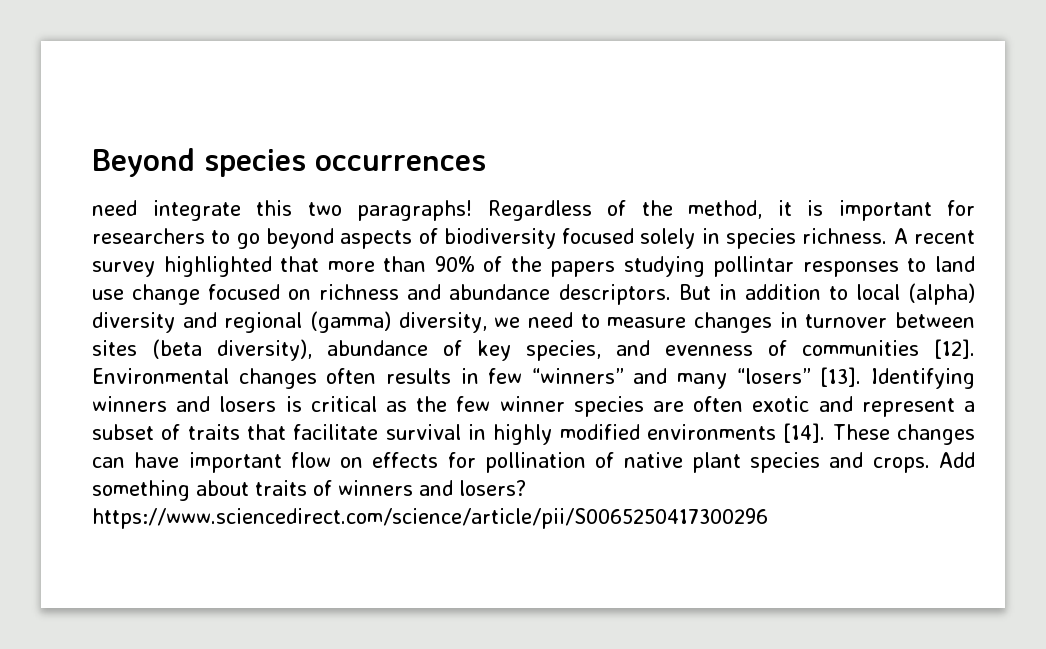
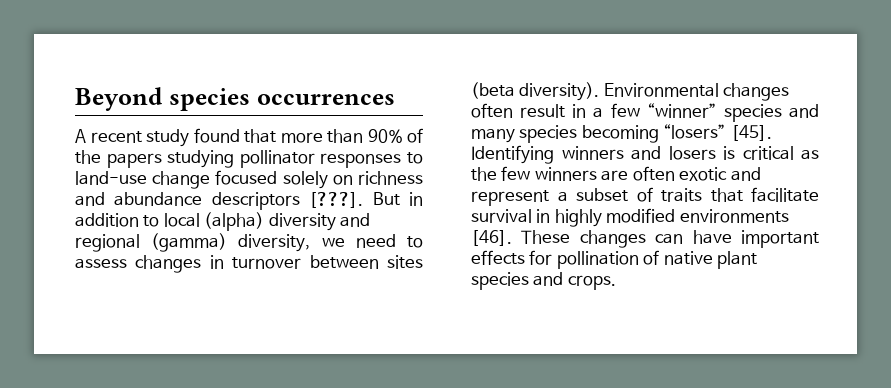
- need integrate this two paragraphs! Regardless of the method, it is important for researchers to go beyond aspects of biodiversity focused solely in species richness. A recent survey highlighted that more than 90% of the papers studying pollintar responses to land use change focused on richness and abundance descriptors.
+ A recent study found that more than 90% of the papers studying pollinator responses to land-use change focused solely on richness and abundance descriptors [???].
- But in addition to local (alpha) diversity and regional (gamma) diversity, we need to measure changes in turnover between sites (beta diversity), abundance of key species, and evenness of communities [12]. Environmental changes often results in few “winners” and many “losers” [13].
+ But in addition to local (alpha) diversity and regional (gamma) diversity, we need to assess changes in turnover between sites (beta diversity). Environmental changes often result in a few “winner” species and many species becoming “losers” [45].
- Identifying winners and losers is critical as the few winner species are often exotic and represent a subset of traits that facilitate survival in highly modified environments [14].
+ Identifying winners and losers is critical as the few winners are often exotic and represent a subset of traits that facilitate survival in highly modified environments [46].
- These changes can have important flow on effects for pollination of native plant species and crops. Add something about traits of winners and losers? https://www.sciencedirect.com/science/article/pii/S0065250417300296
+ These changes can have important effects for pollination of native plant species and crops.

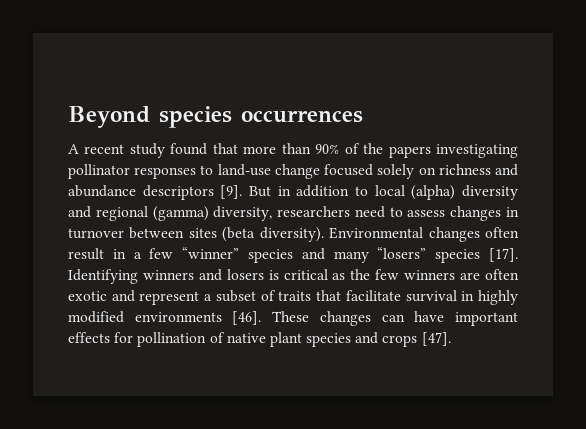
- A recent study found that more than 90% of the papers studying pollinator responses to land-use change focused solely on richness and abundance descriptors [???].
+ A recent study found that more than 90% of the papers investigating pollinator responses to land-use change focused solely on richness and abundance descriptors [9].
- But in addition to local (alpha) diversity and regional (gamma) diversity, we need to assess changes in turnover between sites (beta diversity).
+ But in addition to local (alpha) diversity and regional (gamma) diversity, researchers need to assess changes in turnover between sites (beta diversity).
- Environmental changes often result in a few “winner” species and many species becoming “losers” [45].
+ Environmental changes often result in a few “winner” species and many “losers” species [17].
- These changes can have important effects for pollination of native plant species and crops.
+ These changes can have important effects for pollination of native plant species and crops [47].

